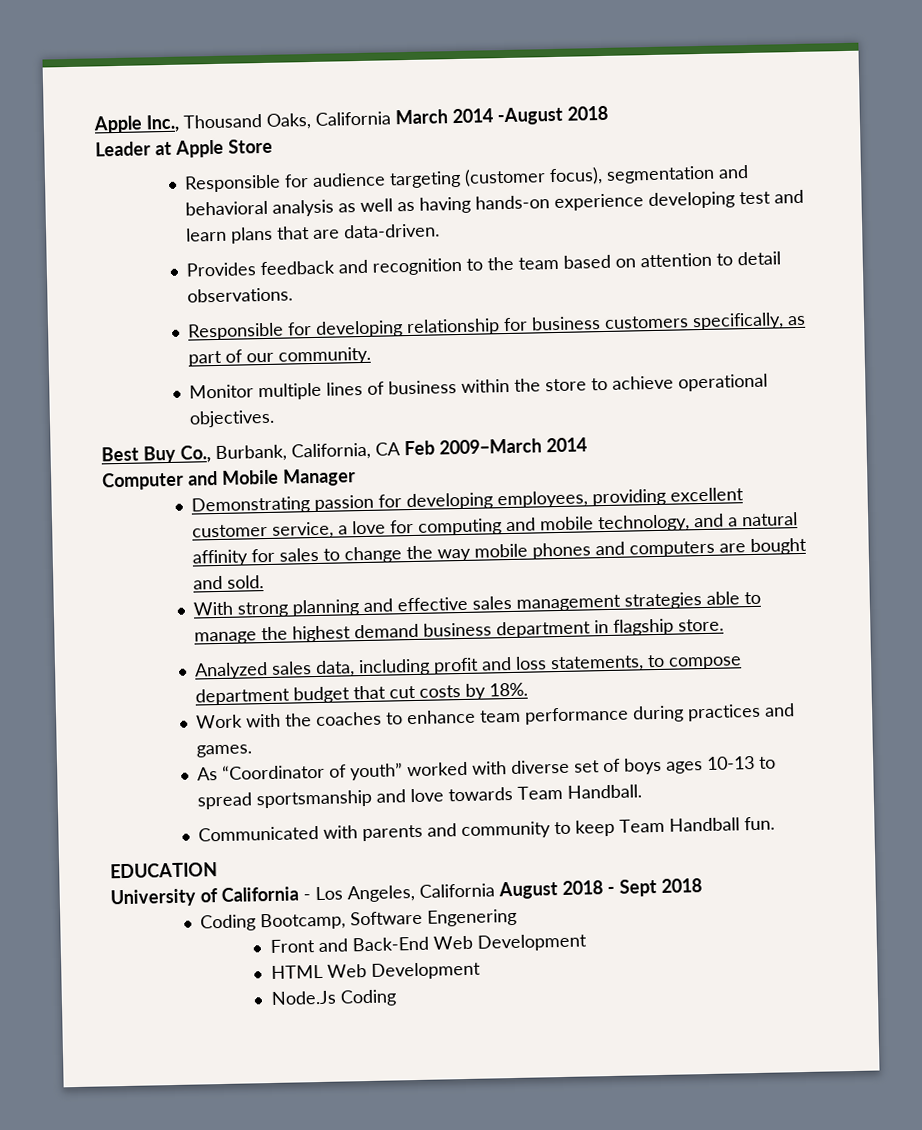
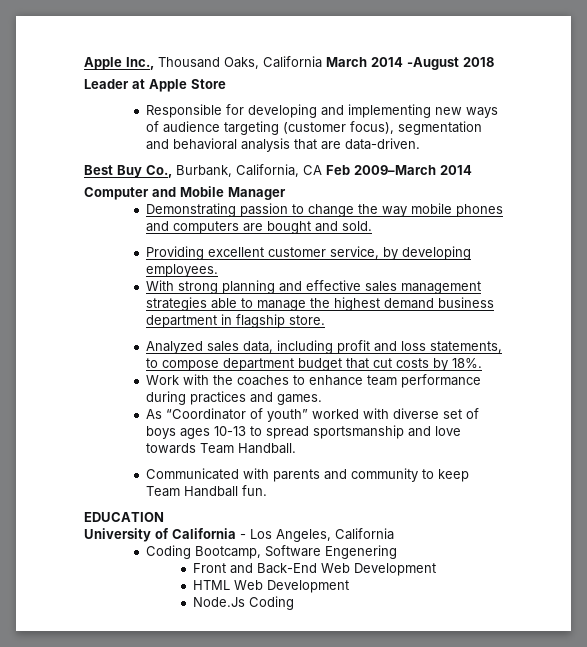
- Responsible for audience targeting (customer focus), segmentation and behavioral analysis as well as having hands-on experience developing test and learn plans that are data-driven.
- Provides feedback and recognition to the team based on attention to detail observations.
- Responsible for developing relationship for business customers specifically, as part of our community.
- Monitor multiple lines of business within the store to achieve operational objectives.
+ Responsible for developing and implementing new ways of audience targeting (customer focus), segmentation and behavioral analysis that are data-driven.
- Demonstrating passion for developing employees, providing excellent customer service, a love for computing and mobile technology, and a natural affinity for sales to change the way mobile phones and computers are bought and sold.
+ Demonstrating passion to change the way mobile phones and computers are bought and sold.
+ Providing excellent customer service, by developing employees.
- University of California - Los Angeles, California August 2018 - Sept 2018
+ University of California - Los Angeles, California

